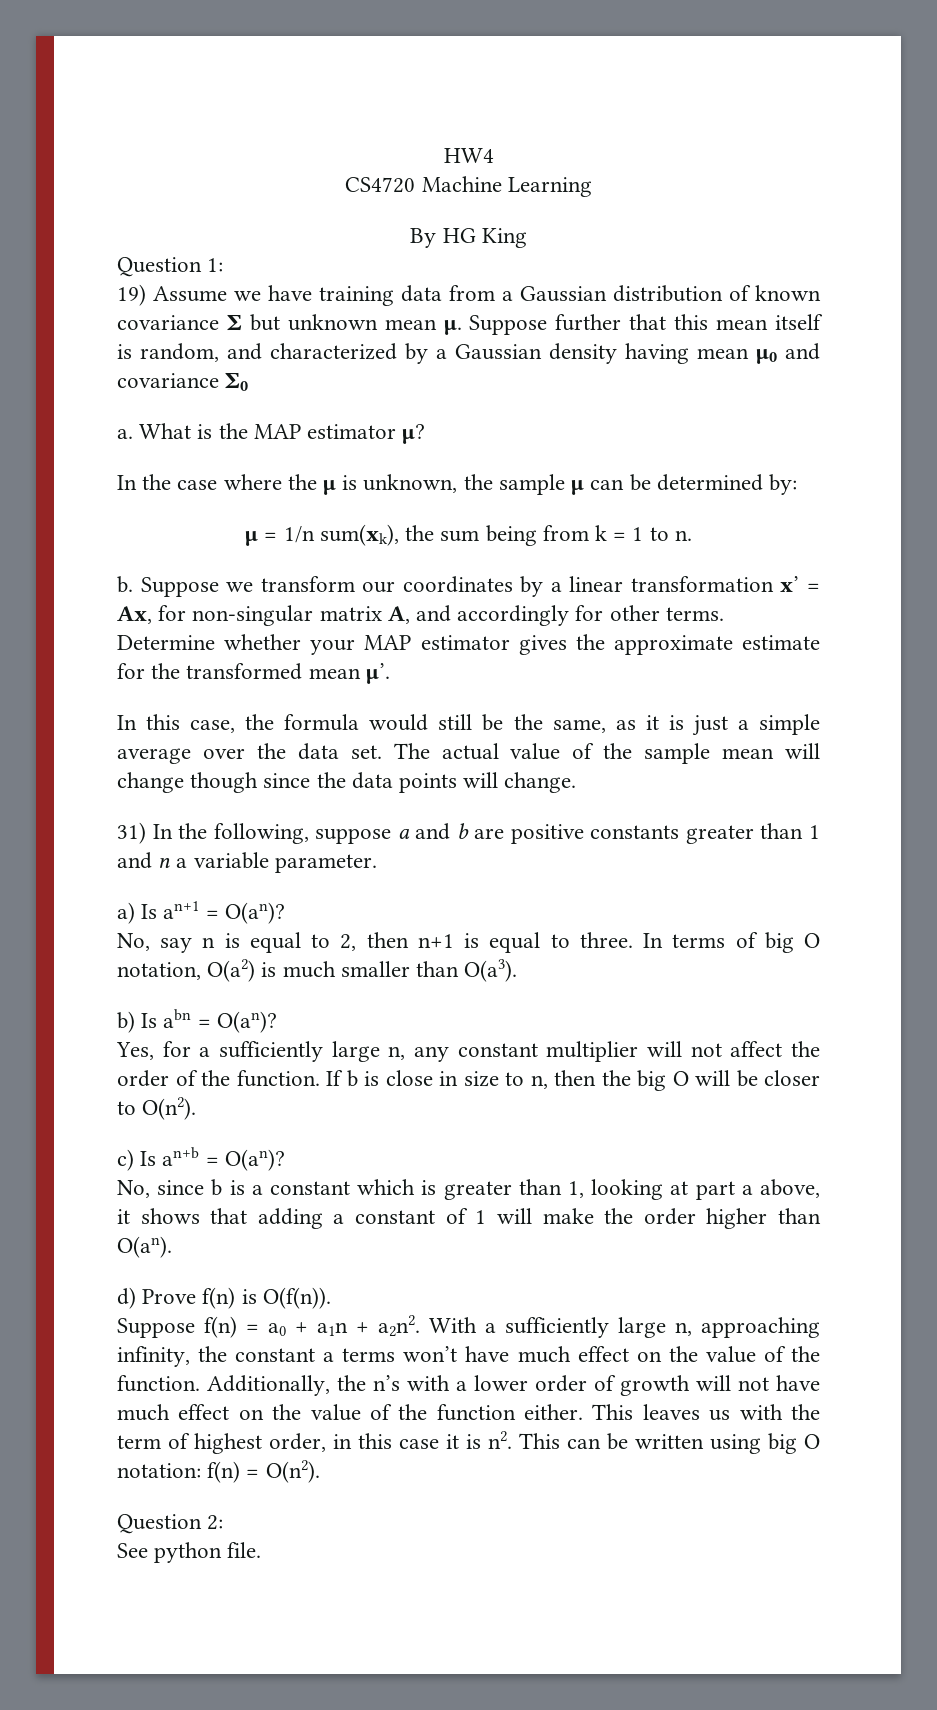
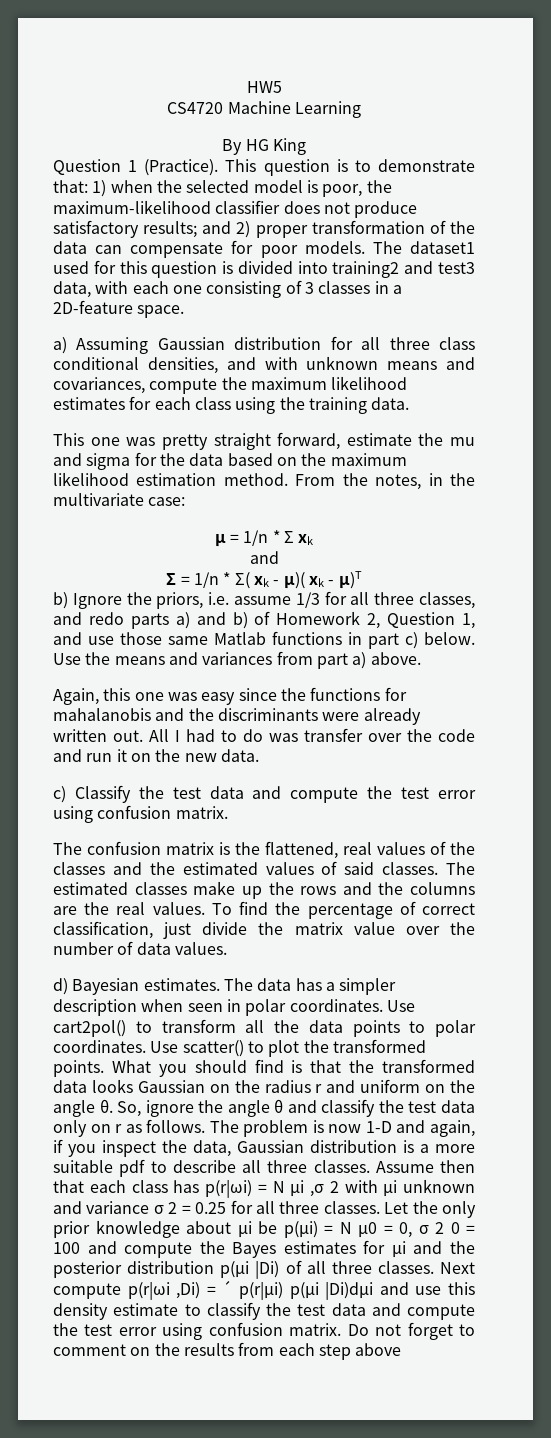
- HW4
+ HW5
- Question 1:
- 19) Assume we have training data from a Gaussian distribution of known covariance Σ but unknown mean μ. Suppose further that this mean itself is random, and characterized by a Gaussian density having mean μ0 and covariance Σ0
- a. What is the MAP estimator μ?
- In the case where the μ is unknown, the sample μ can be determined by:
- μ = 1/n sum(xk), the sum being from k = 1 to n.
- b. Suppose we transform our coordinates by a linear transformation x’ = Ax, for non-singular matrix A, and accordingly for other terms. Determine whether your MAP estimator gives the approximate estimate for the transformed mean μ’.
- In this case, the formula would still be the same, as it is just a simple average over the data set. The actual value of the sample mean will change though since the data points will change.
- 31) In the following, suppose a and b are positive constants greater than 1 and n a variable parameter.
- a) Is an+1 = O(an)?
- No, say n is equal to 2, then n+1 is equal to three. In terms of big O notation, O(a2) is much smaller than O(a3).
- b) Is abn = O(an)?
- Yes, for a sufficiently large n, any constant multiplier will not affect the order of the function. If b is close in size to n, then the big O will be closer to O(n2).
- c) Is an+b = O(an)?
- No, since b is a constant which is greater than 1, looking at part a above, it shows that adding a constant of 1 will make the order higher than O(an).
- d) Prove f(n) is O(f(n)).
- Suppose f(n) = a0 + a1n + a2n2. With a sufficiently large n, approaching infinity, the constant a terms won’t have much effect on the value of the function. Additionally, the n’s with a lower order of growth will not have much effect on the value of the function either. This leaves us with the term of highest order, in this case it is n2. This can be written using big O notation: f(n) = O(n2).
- Question 2:
- See python file.
+ Question 1 (Practice). This question is to demonstrate that: 1) when the selected model is poor, the maximum-likelihood classifier does not produce satisfactory results; and 2) proper transformation of the data can compensate for poor models. The dataset1 used for this question is divided into training2 and test3 data, with each one consisting of 3 classes in a 2D-feature space.
+ a) Assuming Gaussian distribution for all three class conditional densities, and with unknown means and covariances, compute the maximum likelihood estimates for each class using the training data.
+ This one was pretty straight forward, estimate the mu and sigma for the data based on the maximum likelihood estimation method. From the notes, in the multivariate case:
+ μ = 1/n * Σ xk
+ and
+ Σ = 1/n * Σ( xk - μ)( xk - μ)T
+ b) Ignore the priors, i.e. assume 1/3 for all three classes, and redo parts a) and b) of Homework 2, Question 1, and use those same Matlab functions in part c) below. Use the means and variances from part a) above.
+ Again, this one was easy since the functions for mahalanobis and the discriminants were already written out. All I had to do was transfer over the code and run it on the new data.
+ c) Classify the test data and compute the test error using confusion matrix.
+ The confusion matrix is the flattened, real values of the classes and the estimated values of said classes. The estimated classes make up the rows and the columns are the real values. To find the percentage of correct classification, just divide the matrix value over the number of data values.
+ d) Bayesian estimates. The data has a simpler description when seen in polar coordinates. Use cart2pol() to transform all the data points to polar coordinates. Use scatter() to plot the transformed points. What you should find is that the transformed data looks Gaussian on the radius r and uniform on the angle θ. So, ignore the angle θ and classify the test data only on r as follows. The problem is now 1-D and again, if you inspect the data, Gaussian distribution is a more suitable pdf to describe all three classes. Assume then that each class has p(r|ωi) = N µi ,σ 2 with µi unknown and variance σ 2 = 0.25 for all three classes. Let the only prior knowledge about µi be p(µi) = N µ0 = 0, σ 2 0 = 100 and compute the Bayes estimates for µi and the posterior distribution p(µi |Di) of all three classes. Next compute p(r|ωi ,Di) = ´ p(r|µi) p(µi |Di)dµi and use this density estimate to classify the test data and compute the test error using confusion matrix. Do not forget to comment on the results from each step above

